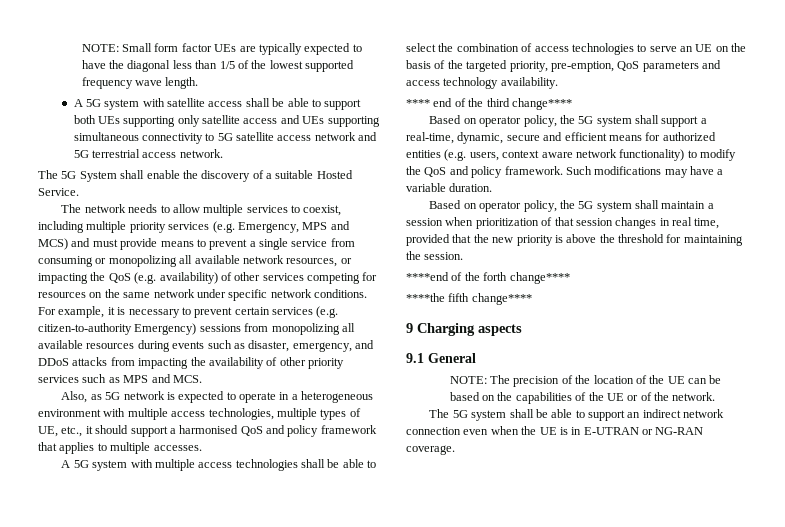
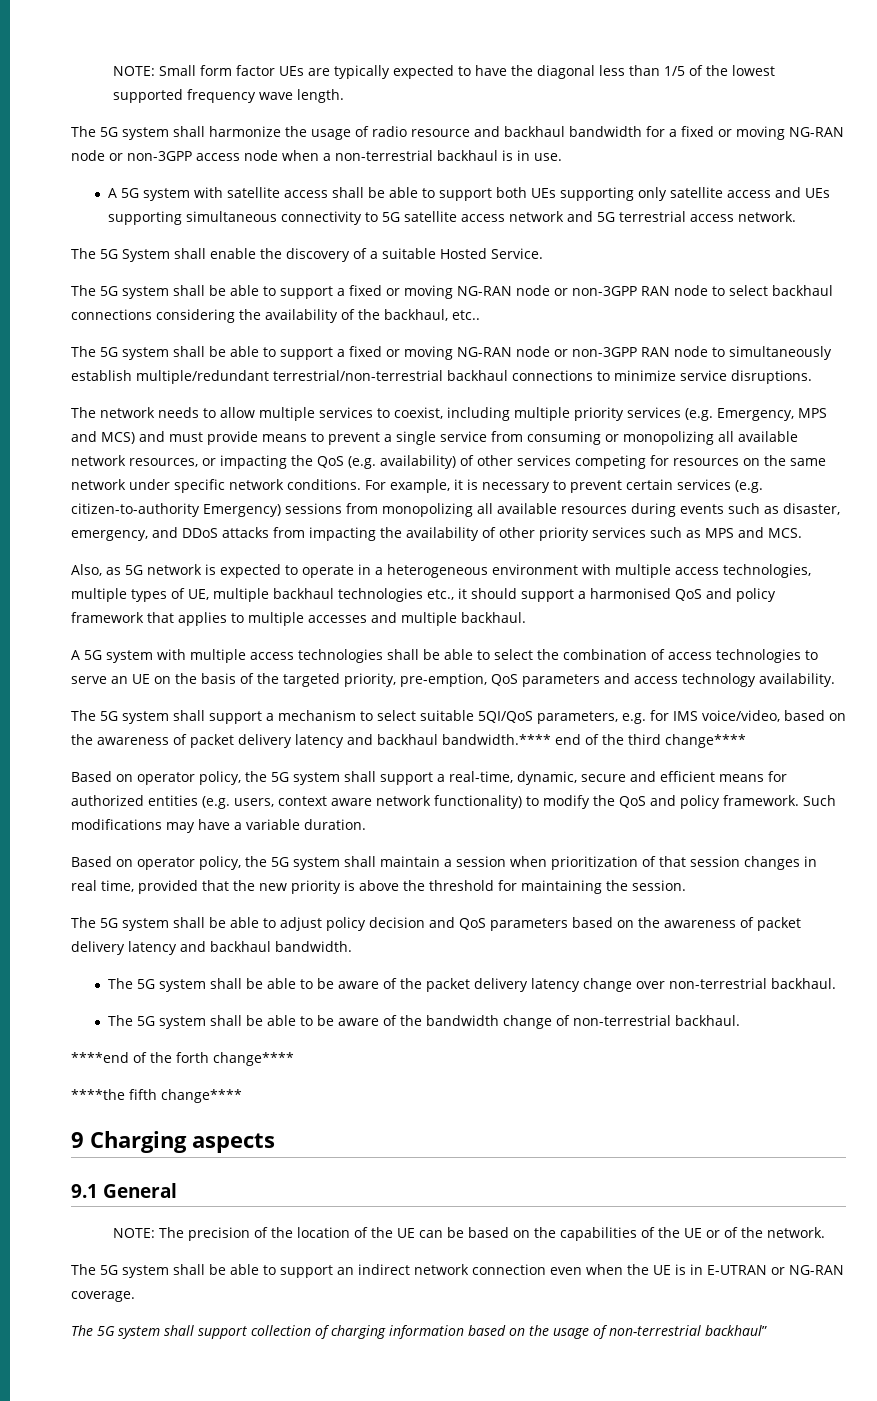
+ The 5G system shall harmonize the usage of radio resource and backhaul bandwidth for a fixed or moving NG-RAN node or non-3GPP access node when a non-terrestrial backhaul is in use.
+ The 5G system shall be able to support a fixed or moving NG-RAN node or non-3GPP RAN node to select backhaul connections considering the availability of the backhaul, etc..
+ The 5G system shall be able to support a fixed or moving NG-RAN node or non-3GPP RAN node to simultaneously establish multiple/redundant terrestrial/non-terrestrial backhaul connections to minimize service disruptions.
- Also, as 5G network is expected to operate in a heterogeneous environment with multiple access technologies, multiple types of UE, etc., it should support a harmonised QoS and policy framework that applies to multiple accesses.
+ Also, as 5G network is expected to operate in a heterogeneous environment with multiple access technologies, multiple types of UE, multiple backhaul technologies etc., it should support a harmonised QoS and policy framework that applies to multiple accesses and multiple backhaul.
- **** end of the third change****
+ The 5G system shall support a mechanism to select suitable 5QI/QoS parameters, e.g. for IMS voice/video, based on the awareness of packet delivery latency and backhaul bandwidth.**** end of the third change****
+ The 5G system shall be able to adjust policy decision and QoS parameters based on the awareness of packet delivery latency and backhaul bandwidth.
+ The 5G system shall be able to be aware of the packet delivery latency change over non-terrestrial backhaul.
+ The 5G system shall be able to be aware of the bandwidth change of non-terrestrial backhaul.
+ The 5G system shall support collection of charging information based on the usage of non-terrestrial backhaul”

